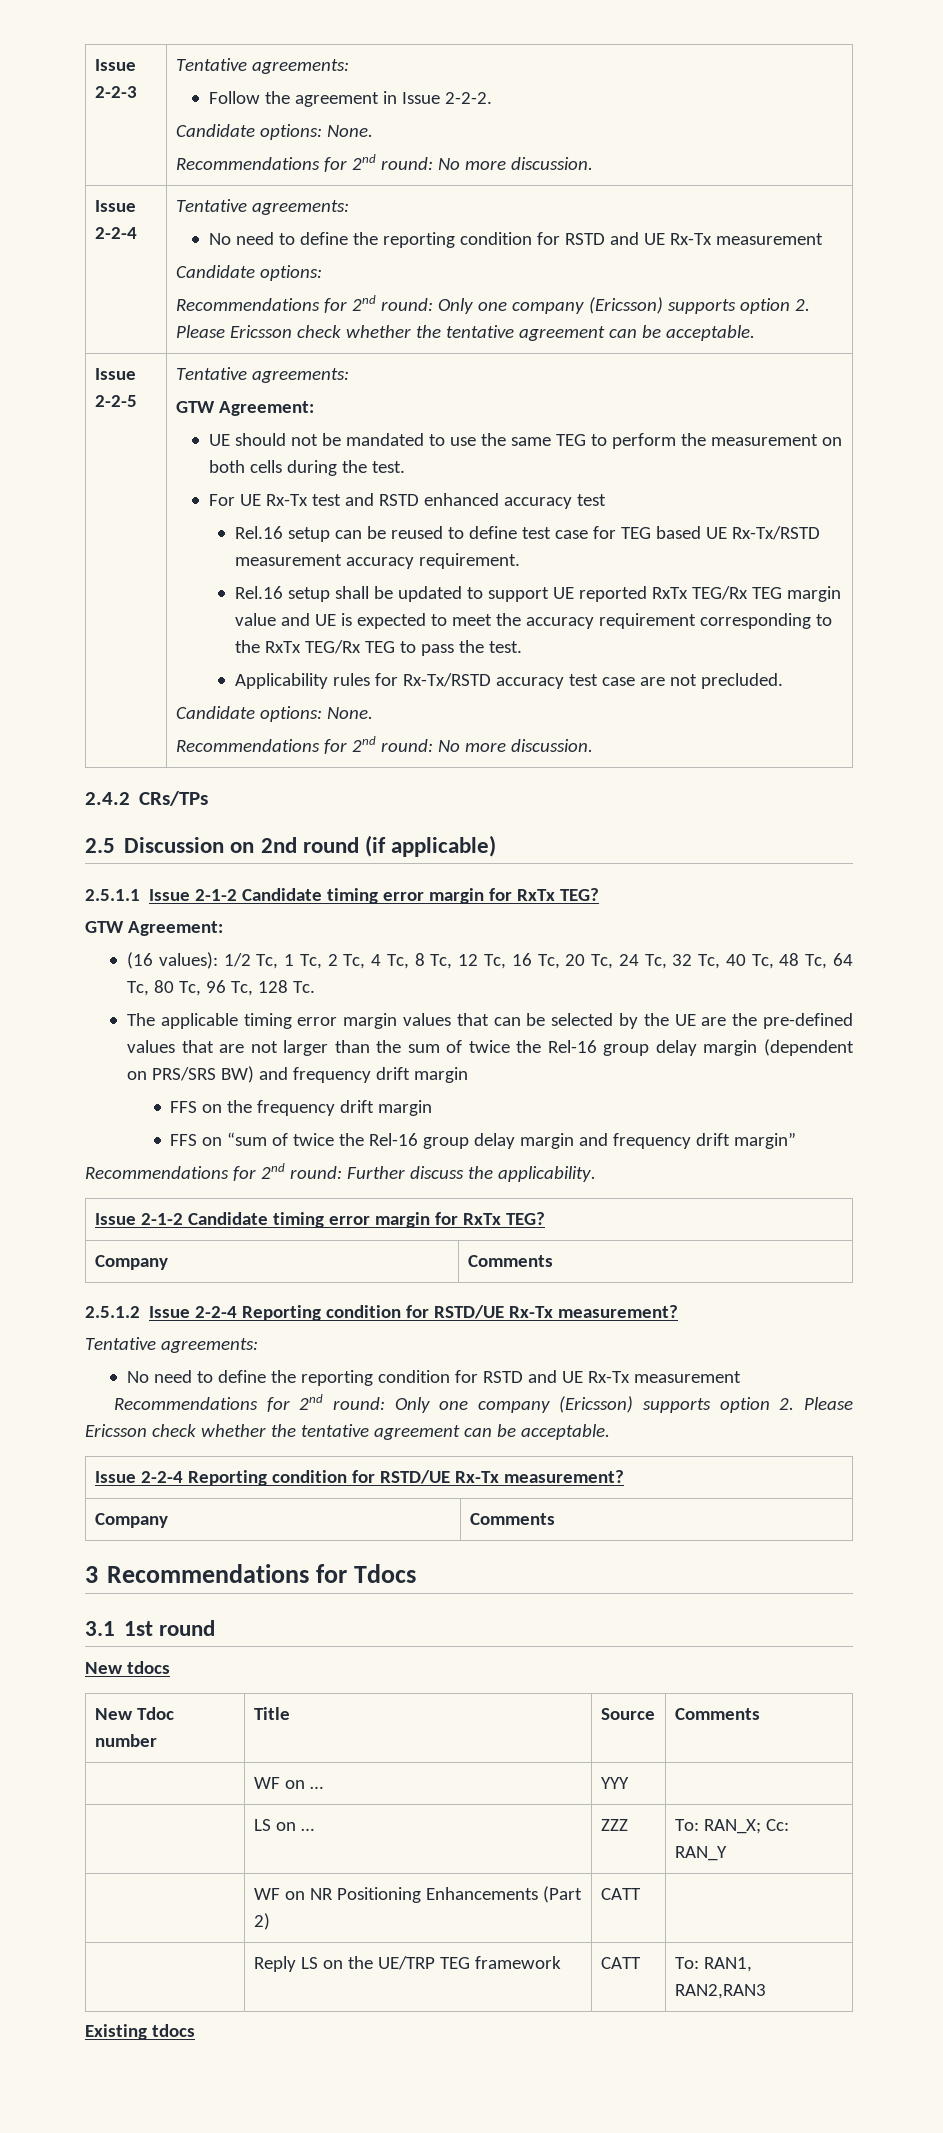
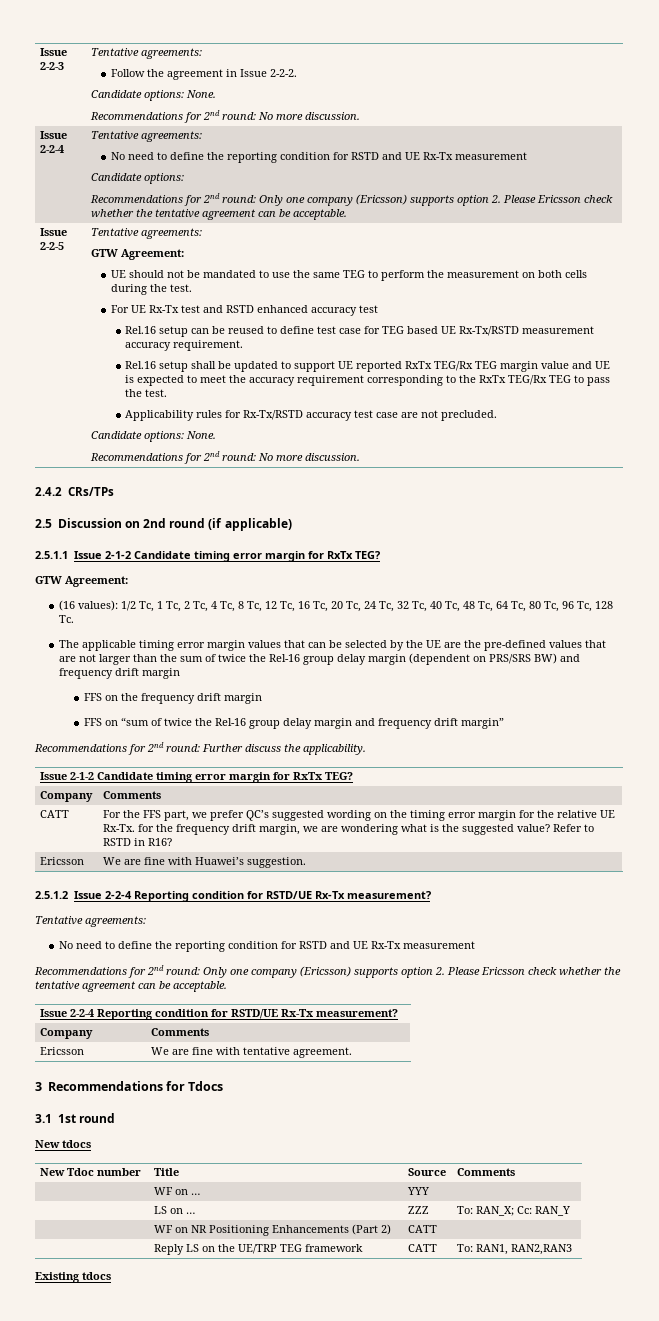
+ CATT | For the FFS part, we prefer QC’s suggested wording on the timing error margin for the relative UE Rx-Tx. for the frequency drift margin, we are wondering what is the suggested value? Refer to RSTD in R16?
+ Ericsson | We are fine with Huawei’s suggestion.
+ Ericsson | We are fine with tentative agreement.

